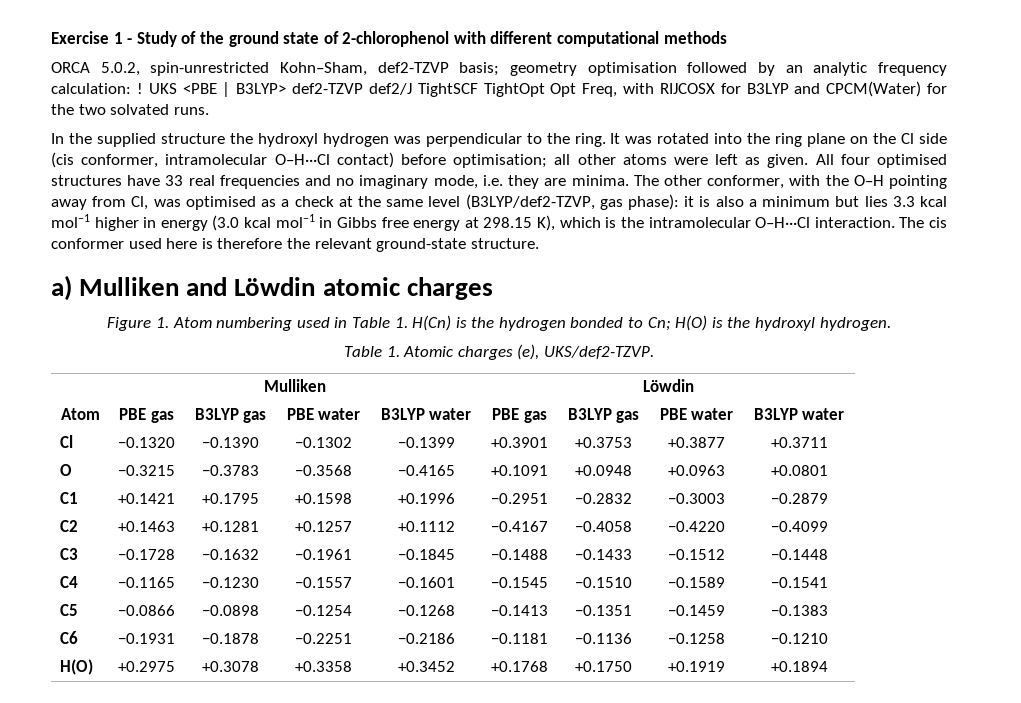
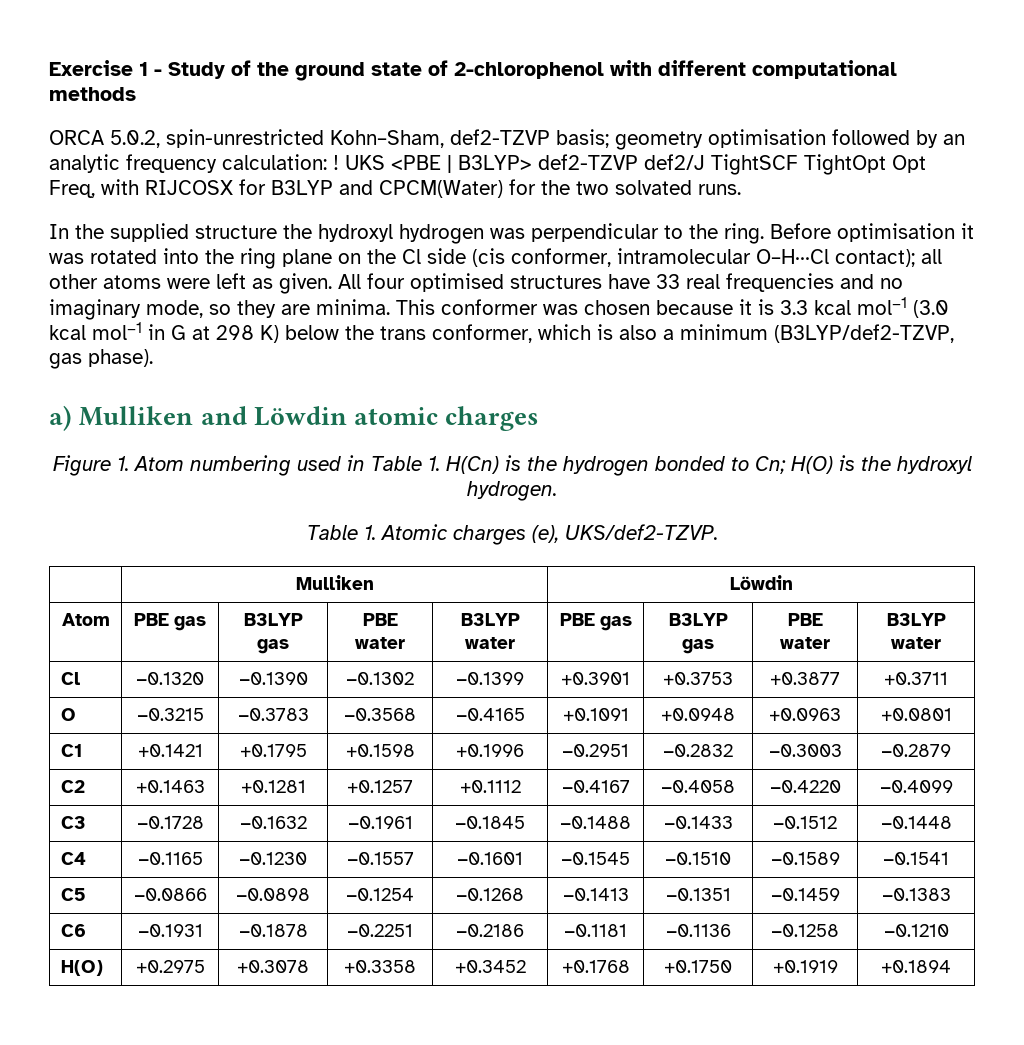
- It was rotated into the ring plane on the Cl side (cis conformer, intramolecular O–H···Cl contact) before optimisation; all other atoms were left as given.
+ Before optimisation it was rotated into the ring plane on the Cl side (cis conformer, intramolecular O–H···Cl contact); all other atoms were left as given.
- All four optimised structures have 33 real frequencies and no imaginary mode, i.e. they are minima.
+ All four optimised structures have 33 real frequencies and no imaginary mode, so they are minima.
- The other conformer, with the O–H pointing away from Cl, was optimised as a check at the same level (B3LYP/def2-TZVP, gas phase): it is also a minimum but lies 3.3 kcal mol−1 higher in energy (3.0 kcal mol−1 in Gibbs free energy at 298.15 K), which is the intramolecular O–H···Cl interaction. The cis conformer used here is therefore the relevant ground-state structure.
+ This conformer was chosen because it is 3.3 kcal mol−1 (3.0 kcal mol−1 in G at 298 K) below the trans conformer, which is also a minimum (B3LYP/def2-TZVP, gas phase).

